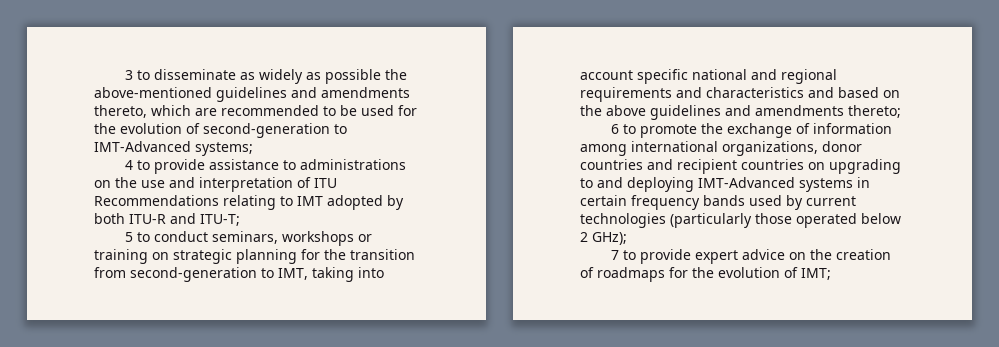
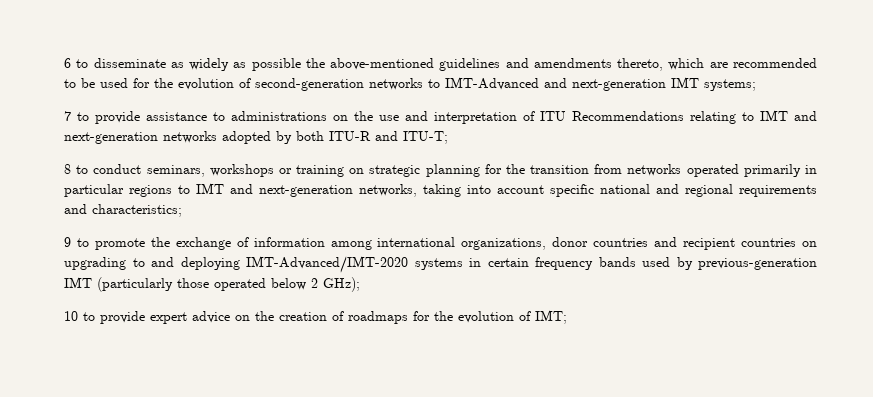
- 3 to disseminate as widely as possible the above-mentioned guidelines and amendments thereto, which are recommended to be used for the evolution of second-generation to IMT-Advanced systems;
+ 6 to disseminate as widely as possible the above-mentioned guidelines and amendments thereto, which are recommended to be used for the evolution of second-generation networks to IMT-Advanced and next-generation IMT systems;
- 4 to provide assistance to administrations on the use and interpretation of ITU Recommendations relating to IMT adopted by both ITU-R and ITU-T;
+ 7 to provide assistance to administrations on the use and interpretation of ITU Recommendations relating to IMT and next-generation networks adopted by both ITU-R and ITU-T;
- 5 to conduct seminars, workshops or training on strategic planning for the transition from second-generation to IMT, taking into account specific national and regional requirements and characteristics and based on the above guidelines and amendments thereto;
- 6 to promote the exchange of information among international organizations, donor countries and recipient countries on upgrading to and deploying IMT-Advanced systems in certain frequency bands used by current technologies (particularly those operated below 2 GHz);
+ 8 to conduct seminars, workshops or training on strategic planning for the transition from networks operated primarily in particular regions to IMT and next-generation networks, taking into account specific national and regional requirements and characteristics;
+ 9 to promote the exchange of information among international organizations, donor countries and recipient countries on upgrading to and deploying IMT-Advanced/IMT-2020 systems in certain frequency bands used by previous-generation IMT (particularly those operated below 2 GHz);
- 7 to provide expert advice on the creation of roadmaps for the evolution of IMT;
+ 10 to provide expert advice on the creation of roadmaps for the evolution of IMT;

